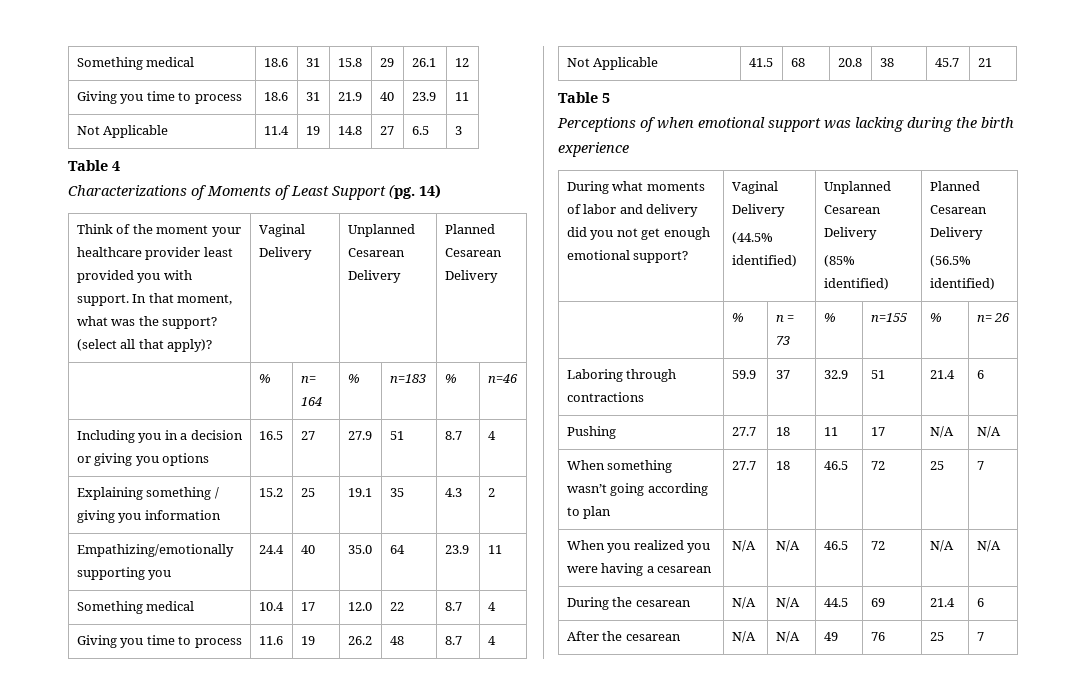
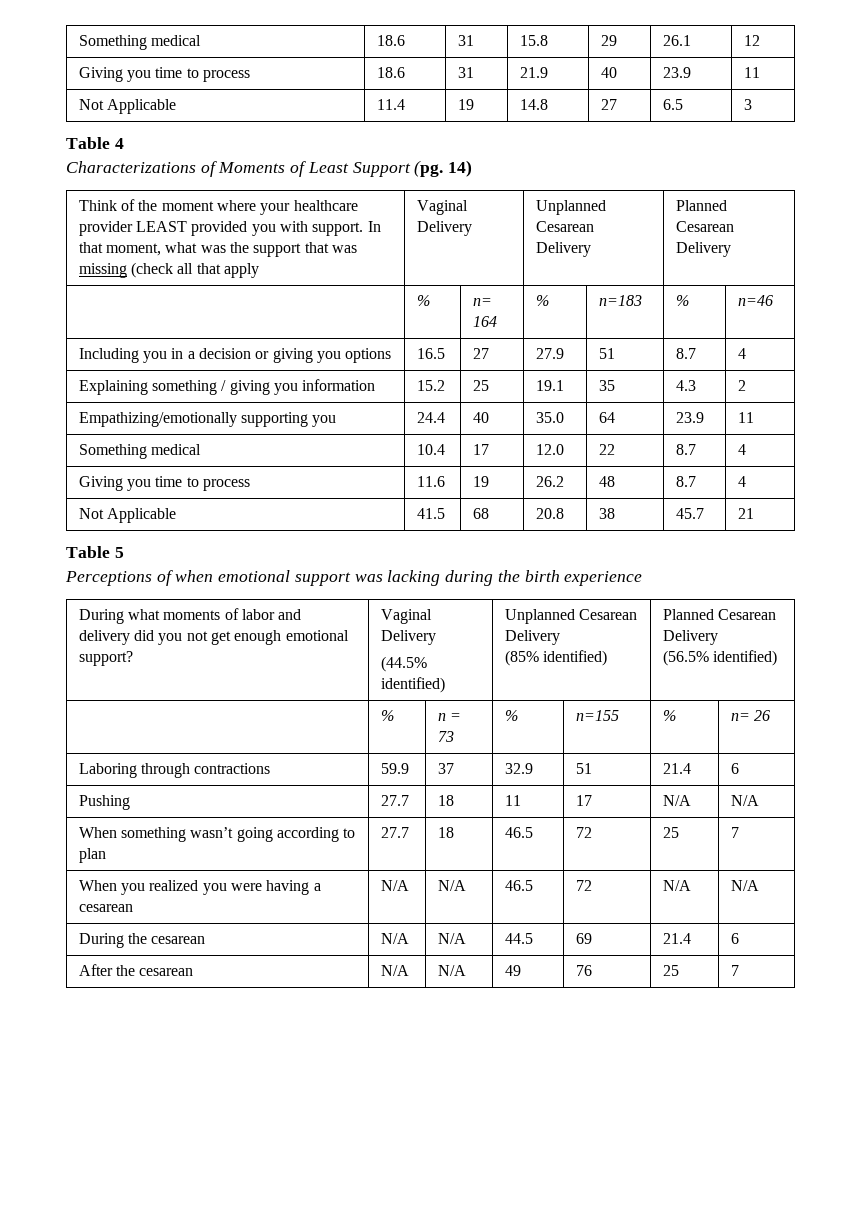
- Think of the moment your healthcare provider least provided you with support. In that moment, what was the support? (select all that apply)? | Vaginal Delivery | Unplanned Cesarean Delivery | Planned Cesarean Delivery
+ Think of the moment where your healthcare provider LEAST provided you with support. In that moment, what was the support that was missing (check all that apply | Vaginal Delivery | Unplanned Cesarean Delivery | Planned Cesarean Delivery

